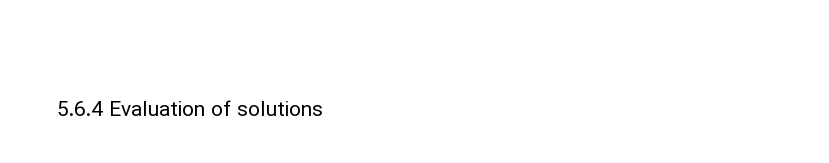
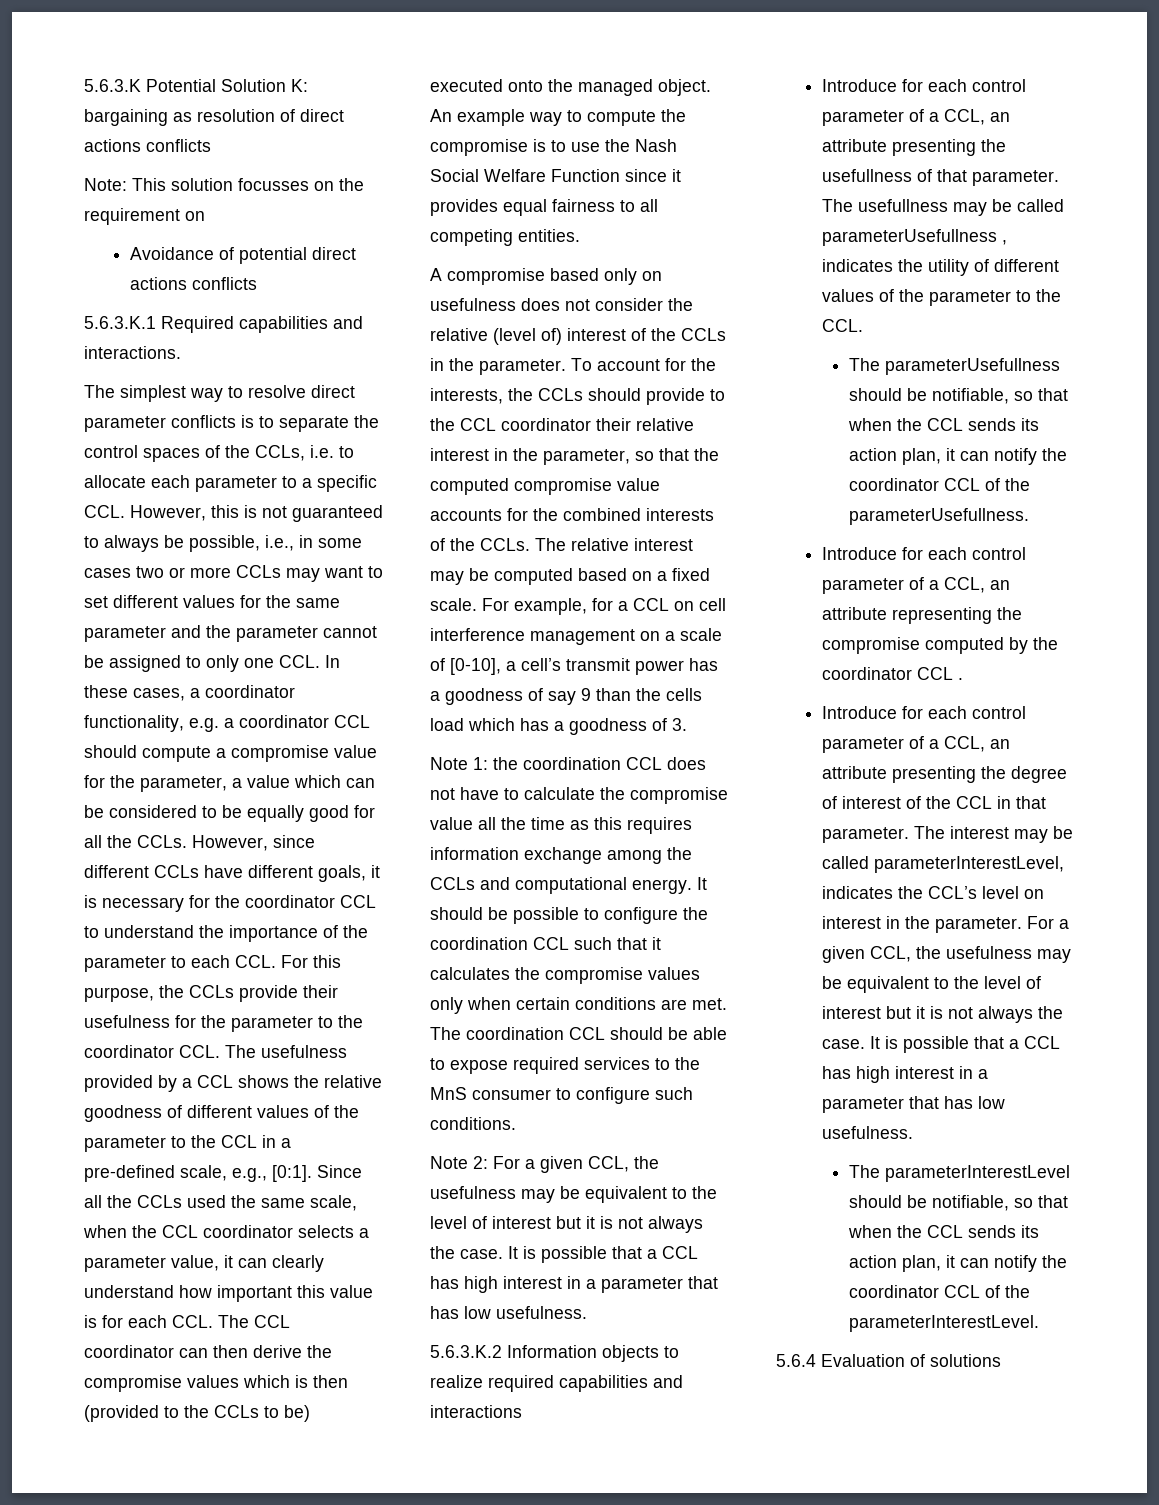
+ 5.6.3.K Potential Solution K: bargaining as resolution of direct actions conflicts
+ Note: This solution focusses on the requirement on
+ Avoidance of potential direct actions conflicts
+ 5.6.3.K.1 Required capabilities and interactions.
+ The simplest way to resolve direct parameter conflicts is to separate the control spaces of the CCLs, i.e. to allocate each parameter to a specific CCL. However, this is not guaranteed to always be possible, i.e., in some cases two or more CCLs may want to set different values for the same parameter and the parameter cannot be assigned to only one CCL. In these cases, a coordinator functionality, e.g. a coordinator CCL should compute a compromise value for the parameter, a value which can be considered to be equally good for all the CCLs. However, since different CCLs have different goals, it is necessary for the coordinator CCL to understand the importance of the parameter to each CCL. For this purpose, the CCLs provide their usefulness for the parameter to the coordinator CCL. The usefulness provided by a CCL shows the relative goodness of different values of the parameter to the CCL in a pre-defined scale, e.g., [0:1]. Since all the CCLs used the same scale, when the CCL coordinator selects a parameter value, it can clearly understand how important this value is for each CCL. The CCL coordinator can then derive the compromise values which is then (provided to the CCLs to be) executed onto the managed object. An example way to compute the compromise is to use the Nash Social Welfare Function since it provides equal fairness to all competing entities.
+ A compromise based only on usefulness does not consider the relative (level of) interest of the CCLs in the parameter. To account for the interests, the CCLs should provide to the CCL coordinator their relative interest in the parameter, so that the computed compromise value accounts for the combined interests of the CCLs. The relative interest may be computed based on a fixed scale. For example, for a CCL on cell interference management on a scale of [0-10], a cell’s transmit power has a goodness of say 9 than the cells load which has a goodness of 3.
+ Note 1: the coordination CCL does not have to calculate the compromise value all the time as this requires information exchange among the CCLs and computational energy. It should be possible to configure the coordination CCL such that it calculates the compromise values only when certain conditions are met. The coordination CCL should be able to expose required services to the MnS consumer to configure such conditions.
+ Note 2: For a given CCL, the usefulness may be equivalent to the level of interest but it is not always the case. It is possible that a CCL has high interest in a parameter that has low usefulness.
+ 5.6.3.K.2 Information objects to realize required capabilities and interactions
+ Introduce for each control parameter of a CCL, an attribute presenting the usefullness of that parameter. The usefullness may be called parameterUsefullness , indicates the utility of different values of the parameter to the CCL.
+ The parameterUsefullness should be notifiable, so that when the CCL sends its action plan, it can notify the coordinator CCL of the parameterUsefullness.
+ Introduce for each control parameter of a CCL, an attribute representing the compromise computed by the coordinator CCL .
+ Introduce for each control parameter of a CCL, an attribute presenting the degree of interest of the CCL in that parameter. The interest may be called parameterInterestLevel, indicates the CCL’s level on interest in the parameter. For a given CCL, the usefulness may be equivalent to the level of interest but it is not always the case. It is possible that a CCL has high interest in a parameter that has low usefulness.
+ The parameterInterestLevel should be notifiable, so that when the CCL sends its action plan, it can notify the coordinator CCL of the parameterInterestLevel.

